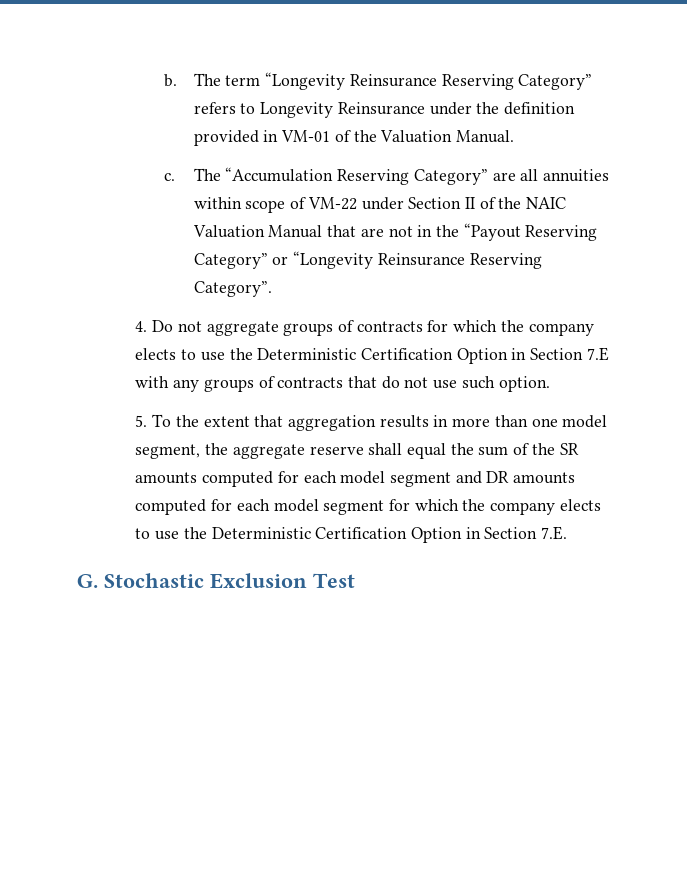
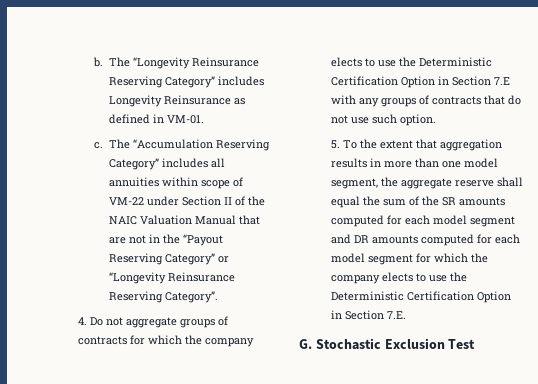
- The term “Longevity Reinsurance Reserving Category” refers to Longevity Reinsurance under the definition provided in VM-01 of the Valuation Manual.
+ The “Longevity Reinsurance Reserving Category” includes Longevity Reinsurance as defined in VM-01.
- The “Accumulation Reserving Category” are all annuities within scope of VM-22 under Section II of the NAIC Valuation Manual that are not in the “Payout Reserving Category” or “Longevity Reinsurance Reserving Category”.
+ The “Accumulation Reserving Category” includes all annuities within scope of VM-22 under Section II of the NAIC Valuation Manual that are not in the “Payout Reserving Category” or “Longevity Reinsurance Reserving Category”.

